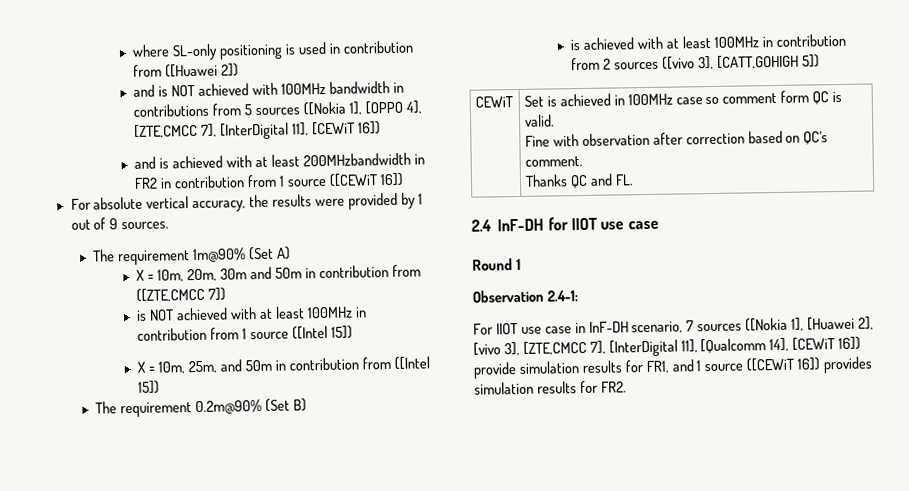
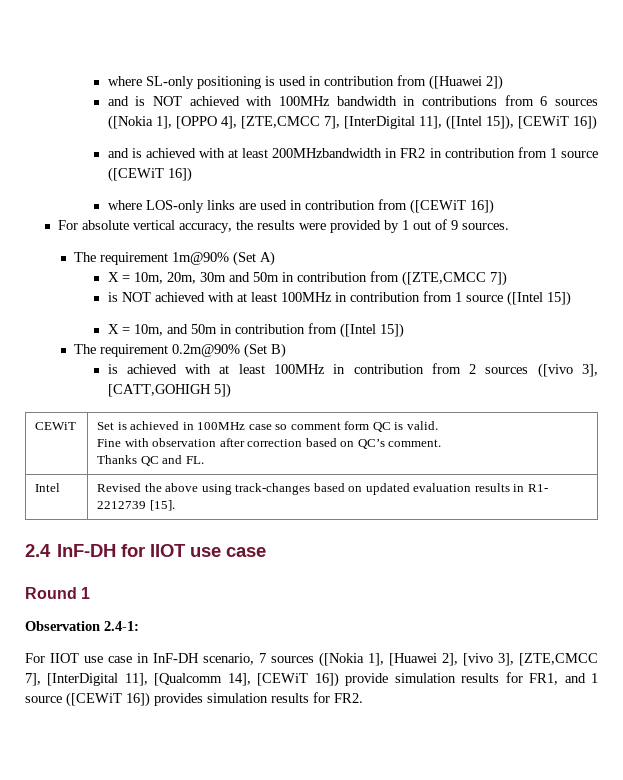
- and is NOT achieved with 100MHz bandwidth in contributions from 5 sources ([Nokia 1], [OPPO 4], [ZTE,CMCC 7], [InterDigital 11], [CEWiT 16])
+ and is NOT achieved with 100MHz bandwidth in contributions from 6 sources ([Nokia 1], [OPPO 4], [ZTE,CMCC 7], [InterDigital 11], ([Intel 15]), [CEWiT 16])
+ where LOS-only links are used in contribution from ([CEWiT 16])
- X = 10m, 25m, and 50m in contribution from ([Intel 15])
+ X = 10m, and 50m in contribution from ([Intel 15])
+ Intel | Revised the above using track-changes based on updated evaluation results in R1- 2212739 [15].

